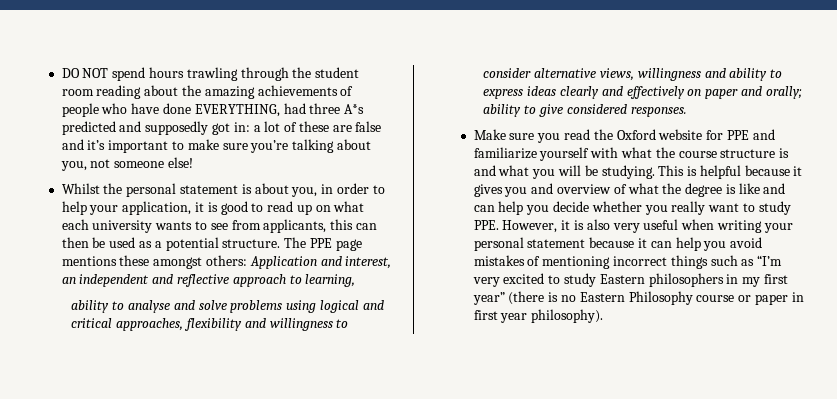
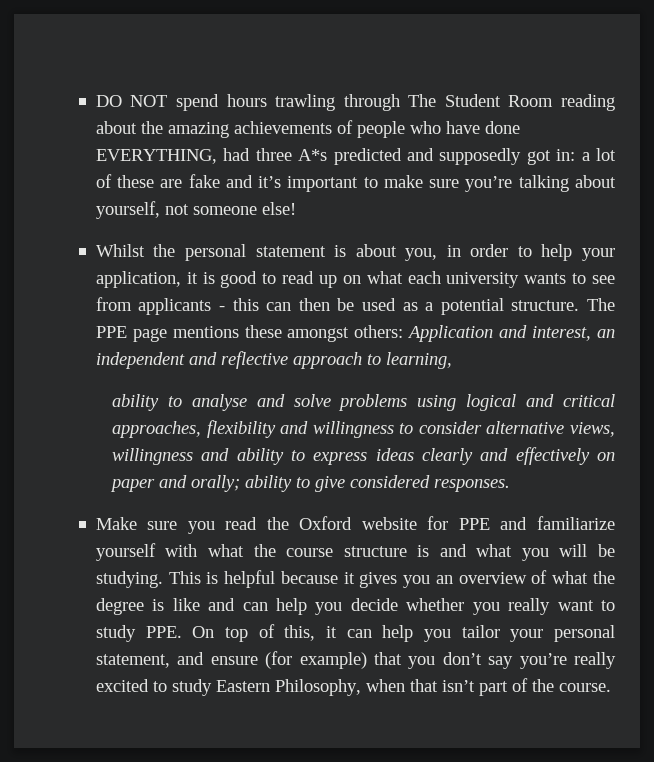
- DO NOT spend hours trawling through the student room reading about the amazing achievements of people who have done EVERYTHING, had three A*s predicted and supposedly got in: a lot of these are false and it’s important to make sure you’re talking about you, not someone else!
+ DO NOT spend hours trawling through The Student Room reading about the amazing achievements of people who have done EVERYTHING, had three A*s predicted and supposedly got in: a lot of these are fake and it’s important to make sure you’re talking about yourself, not someone else!
- Whilst the personal statement is about you, in order to help your application, it is good to read up on what each university wants to see from applicants, this can then be used as a potential structure.
+ Whilst the personal statement is about you, in order to help your application, it is good to read up on what each university wants to see from applicants - this can then be used as a potential structure.
- This is helpful because it gives you and overview of what the degree is like and can help you decide whether you really want to study PPE. However, it is also very useful when writing your personal statement because it can help you avoid mistakes of mentioning incorrect things such as “I’m very excited to study Eastern philosophers in my first year” (there is no Eastern Philosophy course or paper in first year philosophy).
+ This is helpful because it gives you an overview of what the degree is like and can help you decide whether you really want to study PPE. On top of this, it can help you tailor your personal statement, and ensure (for example) that you don’t say you’re really excited to study Eastern Philosophy, when that isn’t part of the course.

